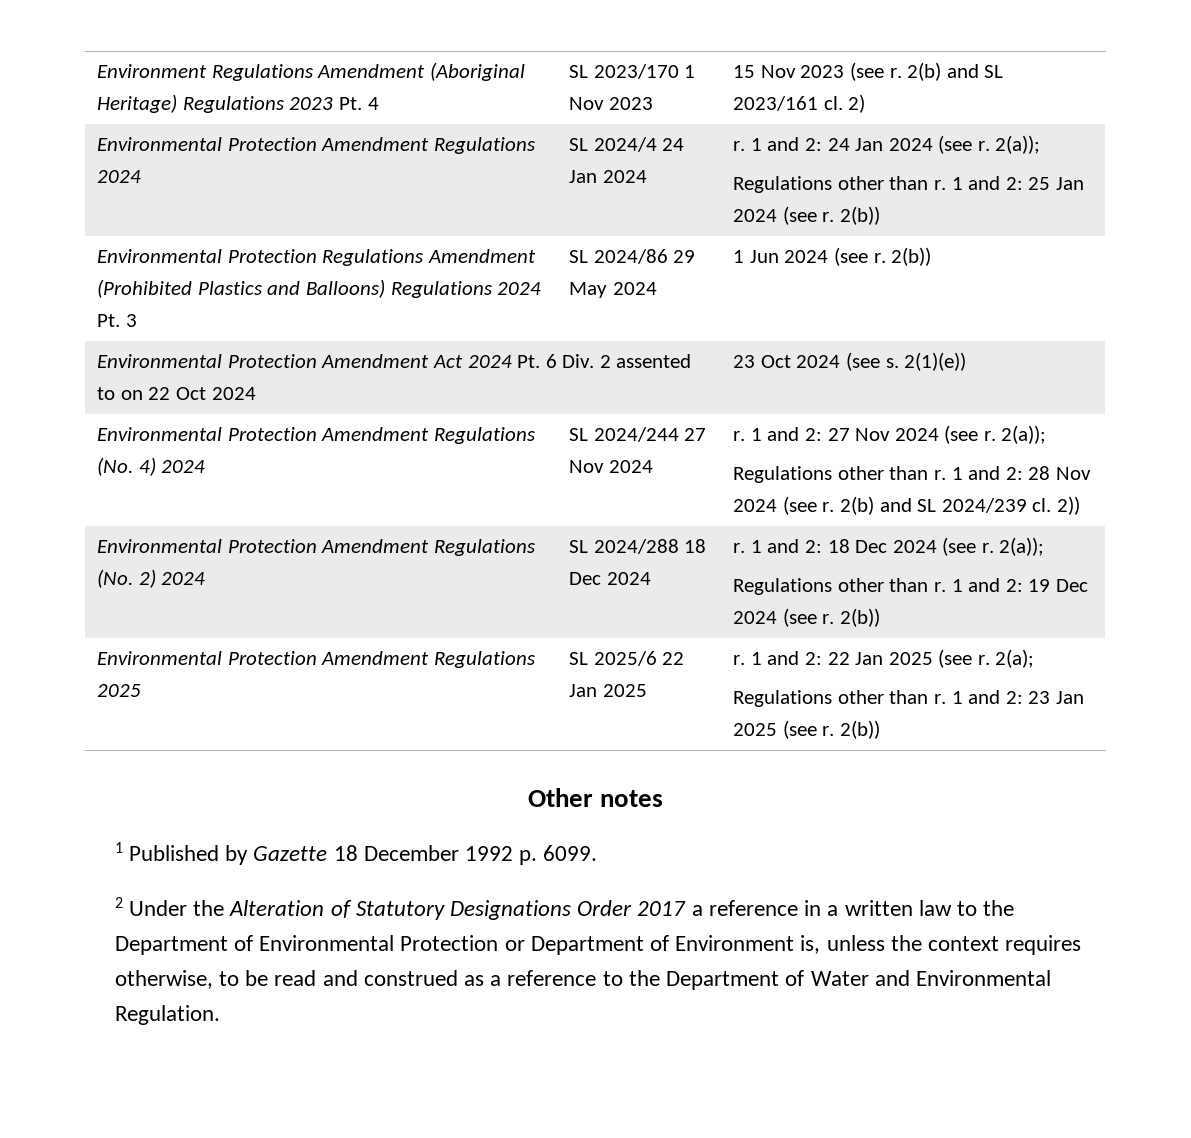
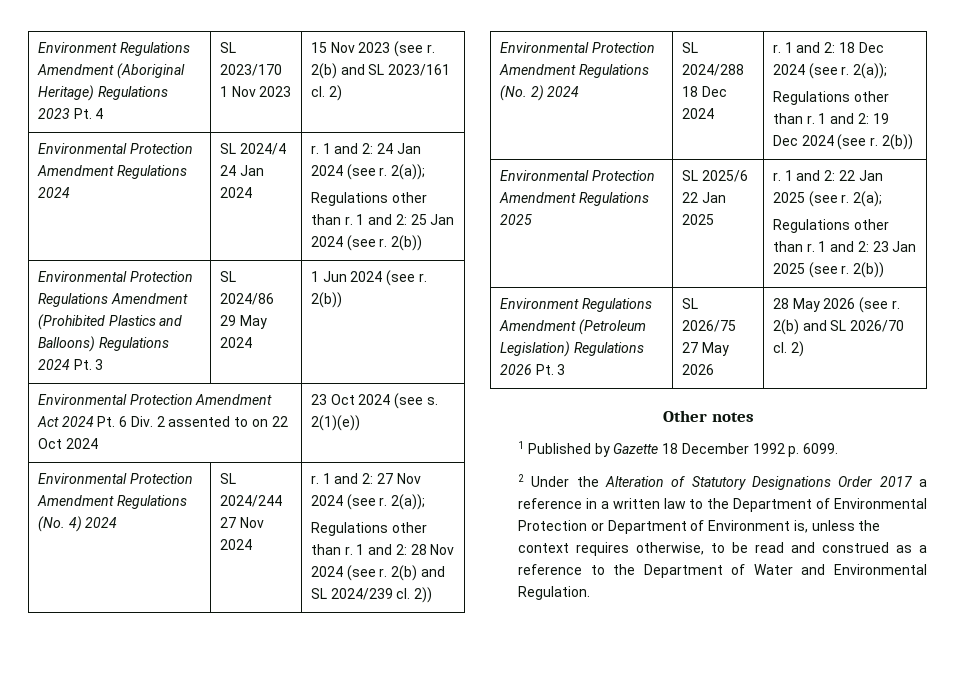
+ Environment Regulations Amendment (Petroleum Legislation) Regulations 2026 Pt. 3 | SL 2026/75 27 May 2026 | 28 May 2026 (see r. 2(b) and SL 2026/70 cl. 2)

